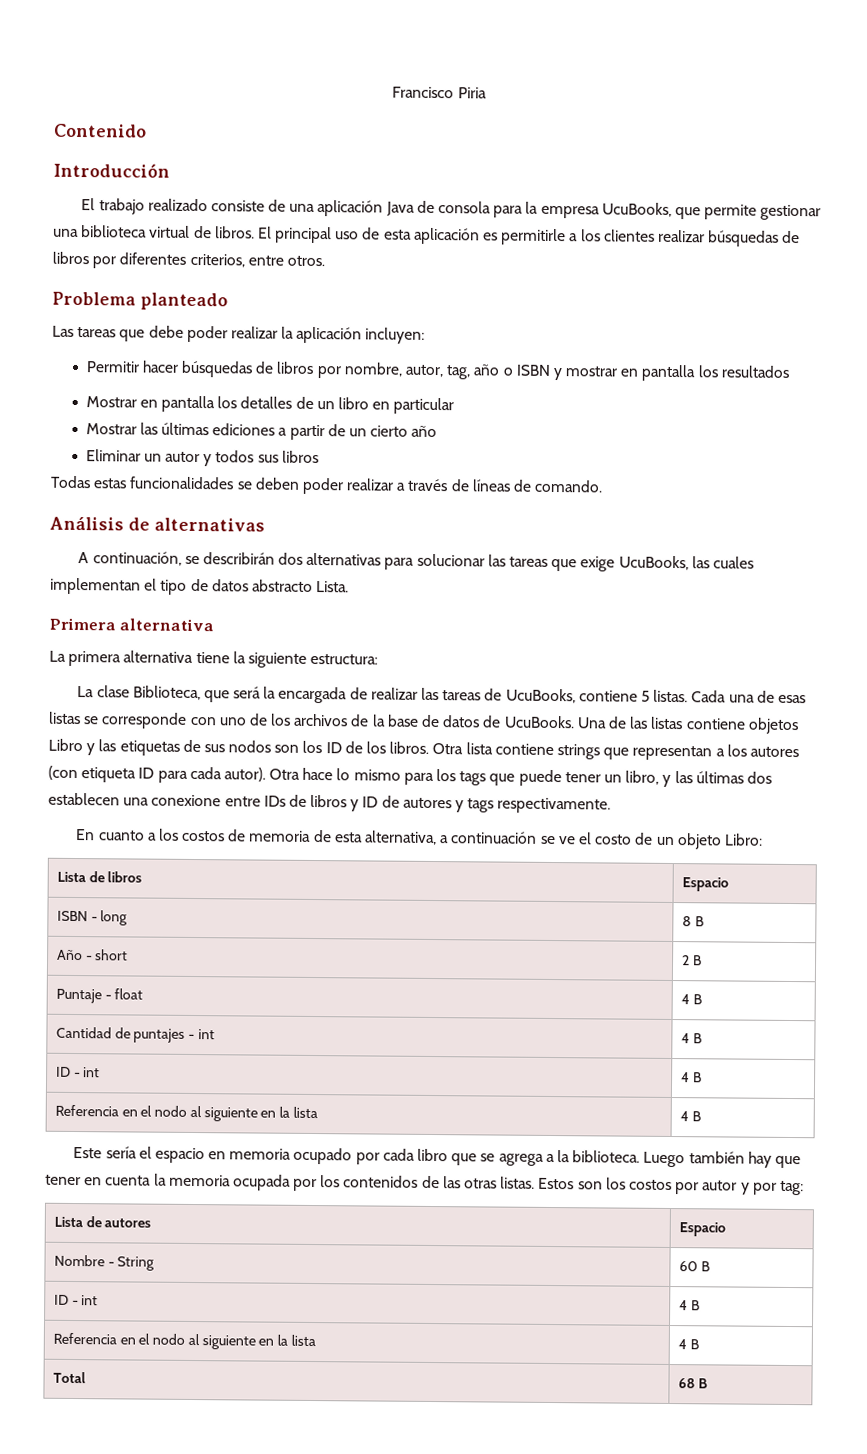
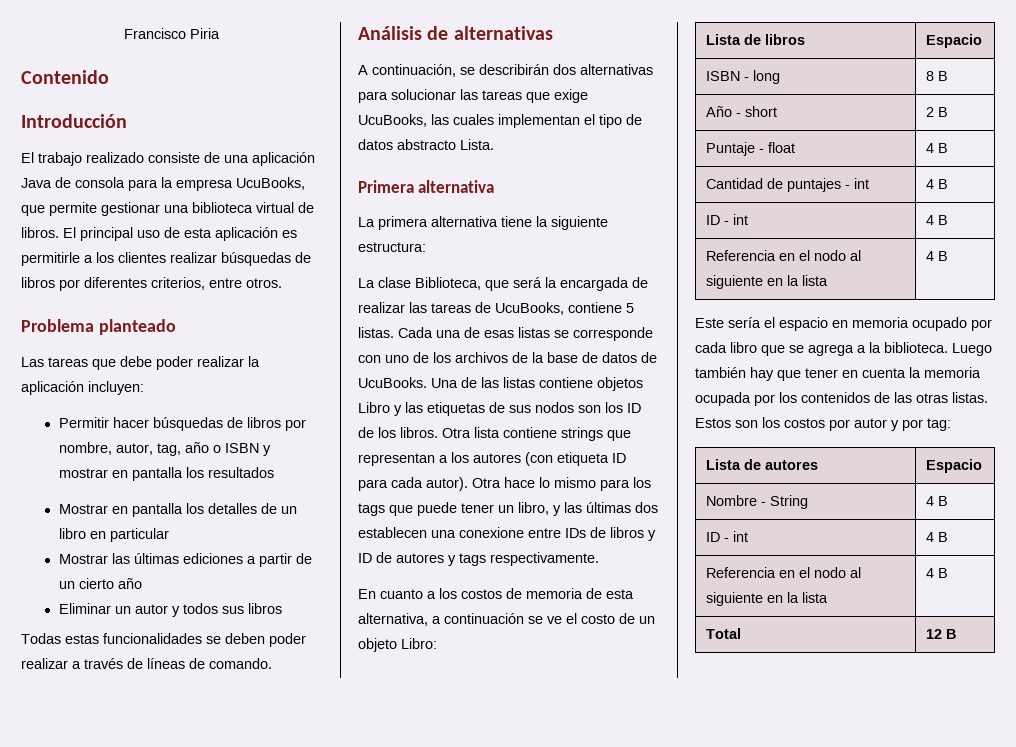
- Nombre - String | 60 B
+ Nombre - String | 4 B
- Total | 68 B
+ Total | 12 B

